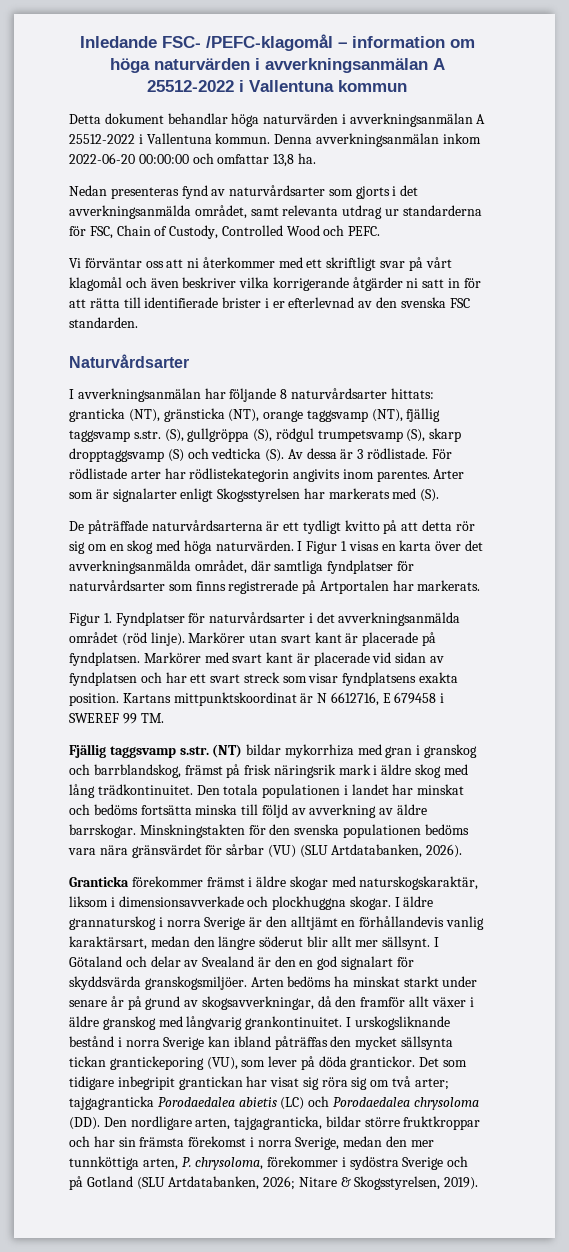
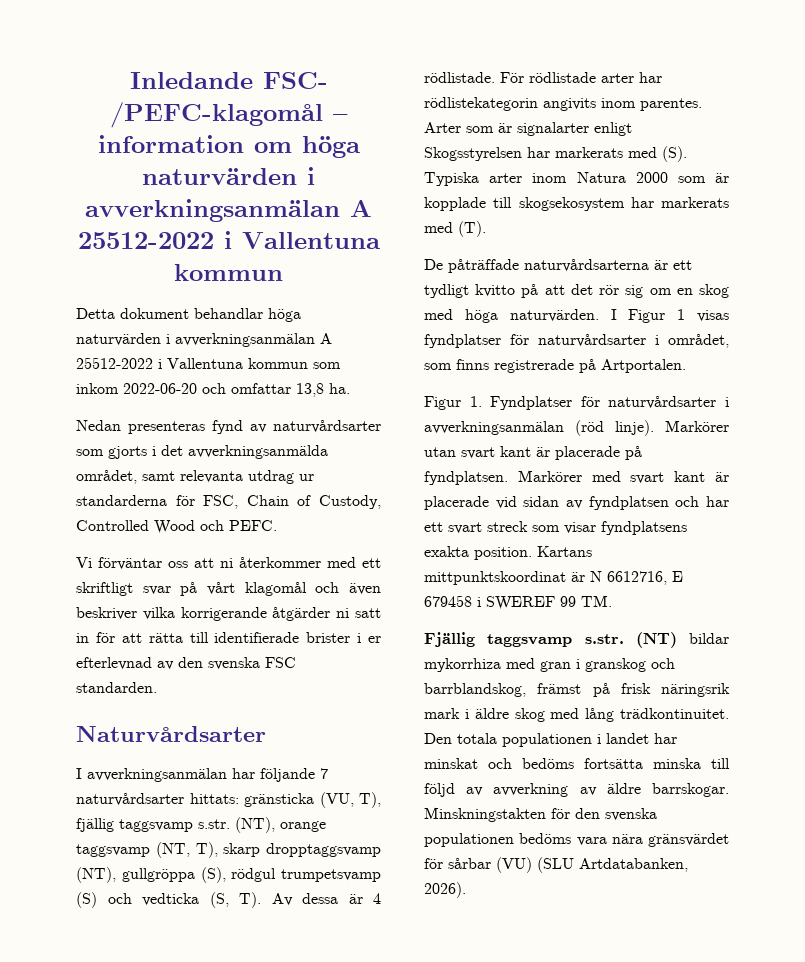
- Detta dokument behandlar höga naturvärden i avverkningsanmälan A 25512-2022 i Vallentuna kommun. Denna avverkningsanmälan inkom 2022-06-20 00:00:00 och omfattar 13,8 ha.
+ Detta dokument behandlar höga naturvärden i avverkningsanmälan A 25512-2022 i Vallentuna kommun som inkom 2022-06-20 och omfattar 13,8 ha.
- I avverkningsanmälan har följande 8 naturvårdsarter hittats: granticka (NT), gränsticka (NT), orange taggsvamp (NT), fjällig taggsvamp s.str. (S), gullgröppa (S), rödgul trumpetsvamp (S), skarp dropptaggsvamp (S) och vedticka (S). Av dessa är 3 rödlistade.
+ I avverkningsanmälan har följande 7 naturvårdsarter hittats: gränsticka (VU, T), fjällig taggsvamp s.str. (NT), orange taggsvamp (NT, T), skarp dropptaggsvamp (NT), gullgröppa (S), rödgul trumpetsvamp (S) och vedticka (S, T). Av dessa är 4 rödlistade.
- Arter som är signalarter enligt Skogsstyrelsen har markerats med (S).
+ Arter som är signalarter enligt Skogsstyrelsen har markerats med (S). Typiska arter inom Natura 2000 som är kopplade till skogsekosystem har markerats med (T).
- De påträffade naturvårdsarterna är ett tydligt kvitto på att detta rör sig om en skog med höga naturvärden.
+ De påträffade naturvårdsarterna är ett tydligt kvitto på att det rör sig om en skog med höga naturvärden.
- I Figur 1 visas en karta över det avverkningsanmälda området, där samtliga fyndplatser för naturvårdsarter som finns registrerade på Artportalen har markerats.
+ I Figur 1 visas fyndplatser för naturvårdsarter i området, som finns registrerade på Artportalen.
- Figur 1. Fyndplatser för naturvårdsarter i det avverkningsanmälda området (röd linje).
+ Figur 1. Fyndplatser för naturvårdsarter i avverkningsanmälan (röd linje).
- Granticka förekommer främst i äldre skogar med naturskogskaraktär, liksom i dimensionsavverkade och plockhuggna skogar. I äldre grannaturskog i norra Sverige är den alltjämt en förhållandevis vanlig karaktärsart, medan den längre söderut blir allt mer sällsynt. I Götaland och delar av Svealand är den en god signalart för skyddsvärda granskogsmiljöer. Arten bedöms ha minskat starkt under senare år på grund av skogsavverkningar, då den framför allt växer i äldre granskog med långvarig grankontinuitet. I urskogsliknande bestånd i norra Sverige kan ibland påträffas den mycket sällsynta tickan grantickeporing (VU), som lever på döda grantickor. Det som tidigare inbegripit grantickan har visat sig röra sig om två arter; tajgagranticka Porodaedalea abietis (LC) och Porodaedalea chrysoloma (DD). Den nordligare arten, tajgagranticka, bildar större fruktkroppar och har sin främsta förekomst i norra Sverige, medan den mer tunnköttiga arten, P. chrysoloma, förekommer i sydöstra Sverige och på Gotland (SLU Artdatabanken, 2026; Nitare & Skogsstyrelsen, 2019).

